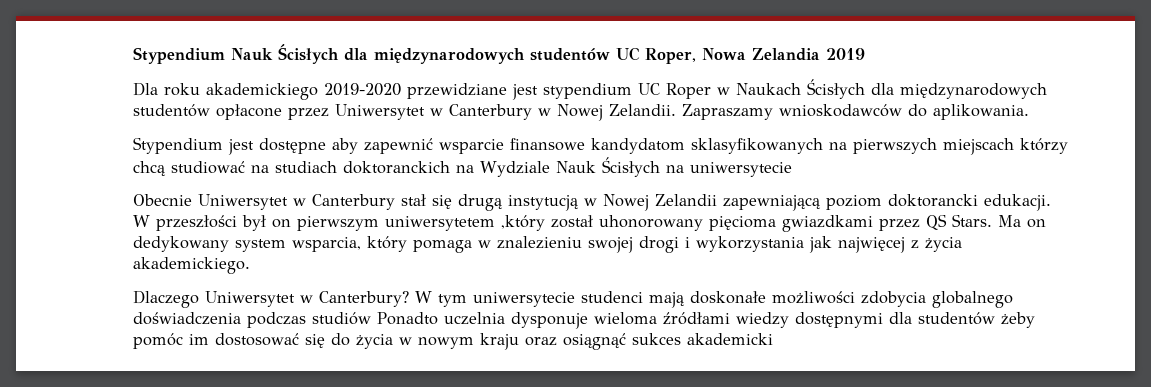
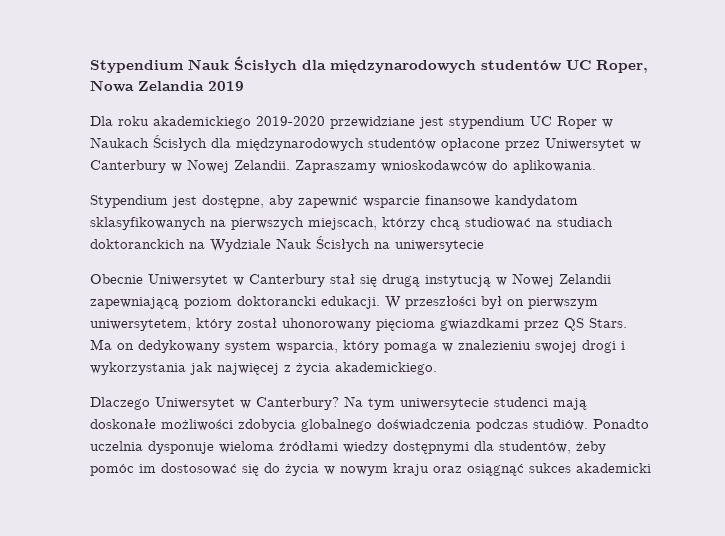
- Stypendium jest dostępne aby zapewnić wsparcie finansowe kandydatom sklasyfikowanych na pierwszych miejscach którzy chcą studiować na studiach doktoranckich na Wydziale Nauk Ścisłych na uniwersytecie
+ Stypendium jest dostępne, aby zapewnić wsparcie finansowe kandydatom sklasyfikowanych na pierwszych miejscach, którzy chcą studiować na studiach doktoranckich na Wydziale Nauk Ścisłych na uniwersytecie
- W przeszłości był on pierwszym uniwersytetem ,który został uhonorowany pięcioma gwiazdkami przez QS Stars.
+ W przeszłości był on pierwszym uniwersytetem, który został uhonorowany pięcioma gwiazdkami przez QS Stars.
- W tym uniwersytecie studenci mają doskonałe możliwości zdobycia globalnego doświadczenia podczas studiów Ponadto uczelnia dysponuje wieloma źródłami wiedzy dostępnymi dla studentów żeby pomóc im dostosować się do życia w nowym kraju oraz osiągnąć sukces akademicki
+ Na tym uniwersytecie studenci mają doskonałe możliwości zdobycia globalnego doświadczenia podczas studiów. Ponadto uczelnia dysponuje wieloma źródłami wiedzy dostępnymi dla studentów, żeby pomóc im dostosować się do życia w nowym kraju oraz osiągnąć sukces akademicki

